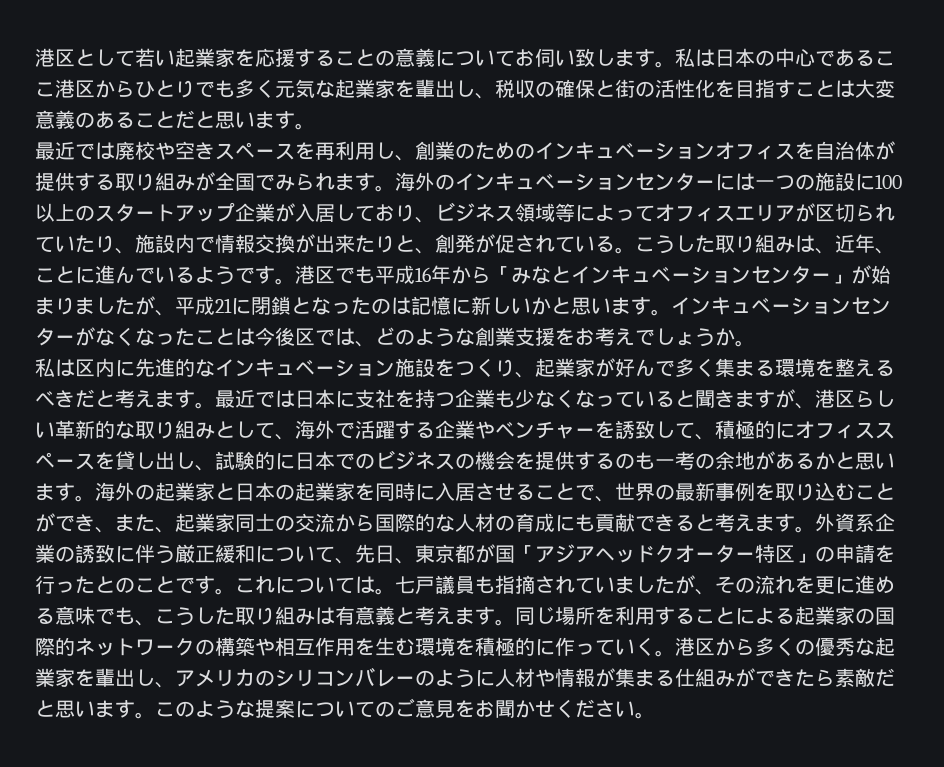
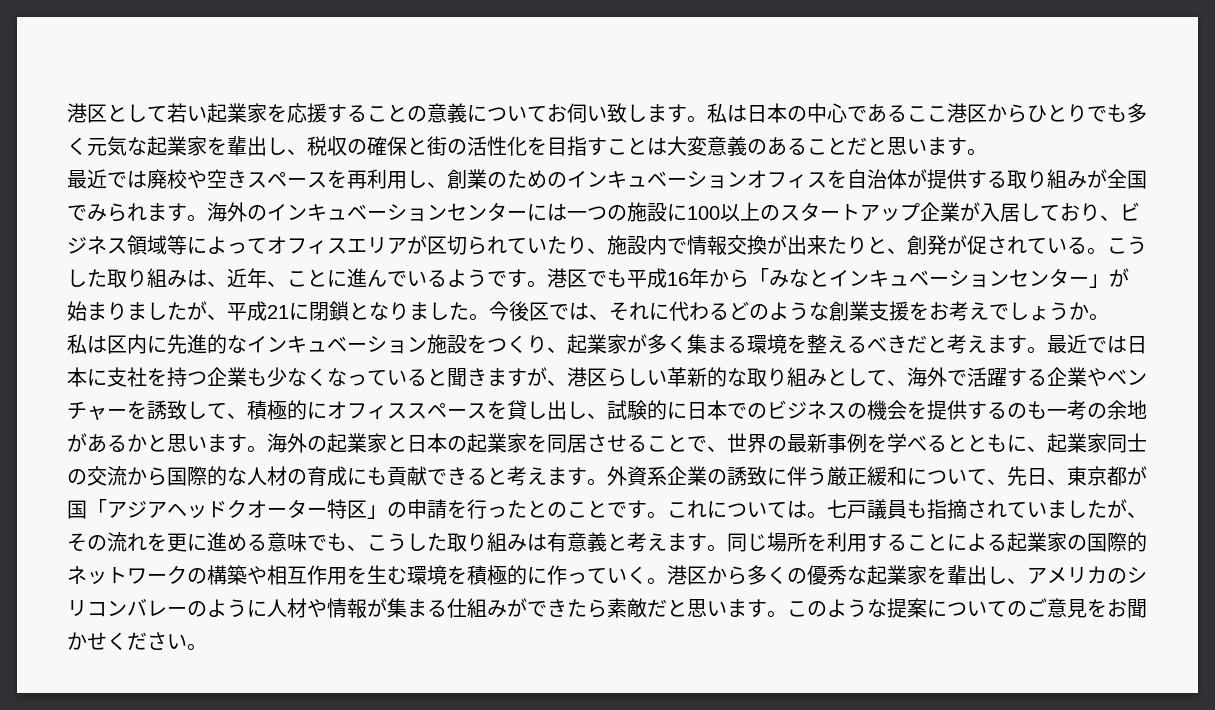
- 港区でも平成16年から「みなとインキュベーションセンター」が始まりましたが、平成21に閉鎖となったのは記憶に新しいかと思います。インキュベーションセンターがなくなったことは今後区では、どのような創業支援をお考えでしょうか。
+ 港区でも平成16年から「みなとインキュベーションセンター」が始まりましたが、平成21に閉鎖となりました。今後区では、それに代わるどのような創業支援をお考えでしょうか。
- 私は区内に先進的なインキュベーション施設をつくり、起業家が好んで多く集まる環境を整えるべきだと考えます。
+ 私は区内に先進的なインキュベーション施設をつくり、起業家が多く集まる環境を整えるべきだと考えます。
- 海外の起業家と日本の起業家を同時に入居させることで、世界の最新事例を取り込むことができ、また、起業家同士の交流から国際的な人材の育成にも貢献できると考えます。
+ 海外の起業家と日本の起業家を同居させることで、世界の最新事例を学べるとともに、起業家同士の交流から国際的な人材の育成にも貢献できると考えます。

